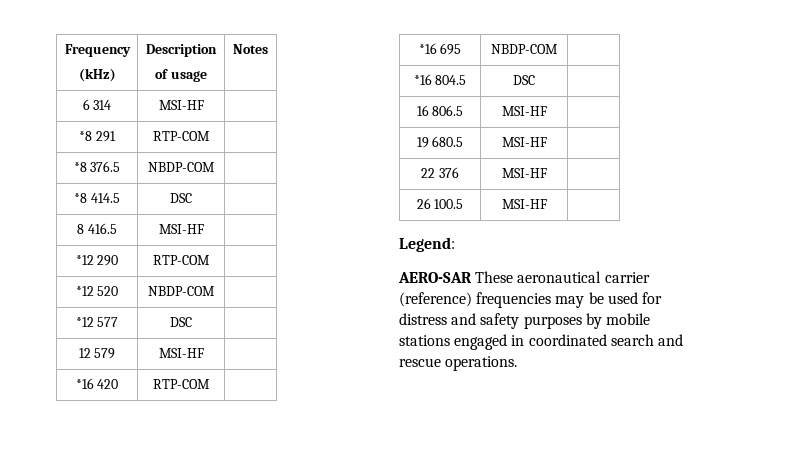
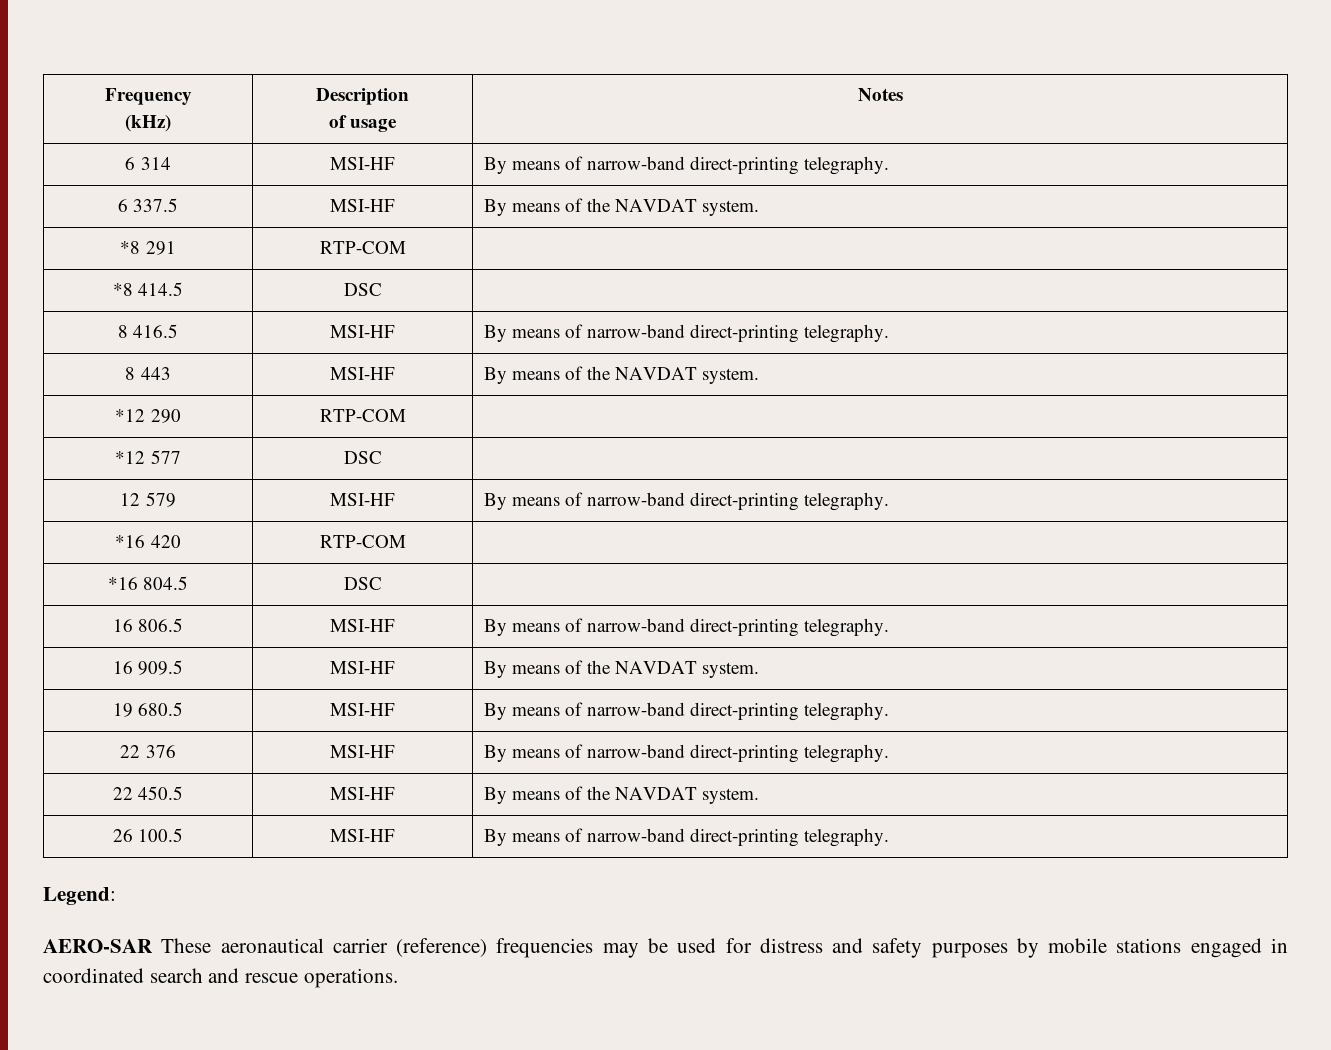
- 6 314 | MSI-HF |
+ 6 314 | MSI-HF | By means of narrow-band direct-printing telegraphy.
+ 6 337.5 | MSI-HF | By means of the NAVDAT system.
- *8 376.5 | NBDP-COM |
- 8 416.5 | MSI-HF |
+ 8 416.5 | MSI-HF | By means of narrow-band direct-printing telegraphy.
+ 8 443 | MSI-HF | By means of the NAVDAT system.
- *12 520 | NBDP-COM |
- 12 579 | MSI-HF |
+ 12 579 | MSI-HF | By means of narrow-band direct-printing telegraphy.
- *16 695 | NBDP-COM |
- 16 806.5 | MSI-HF |
- 19 680.5 | MSI-HF |
- 22 376 | MSI-HF |
- 26 100.5 | MSI-HF |
+ 16 806.5 | MSI-HF | By means of narrow-band direct-printing telegraphy.
+ 16 909.5 | MSI-HF | By means of the NAVDAT system.
+ 19 680.5 | MSI-HF | By means of narrow-band direct-printing telegraphy.
+ 22 376 | MSI-HF | By means of narrow-band direct-printing telegraphy.
+ 22 450.5 | MSI-HF | By means of the NAVDAT system.
+ 26 100.5 | MSI-HF | By means of narrow-band direct-printing telegraphy.

